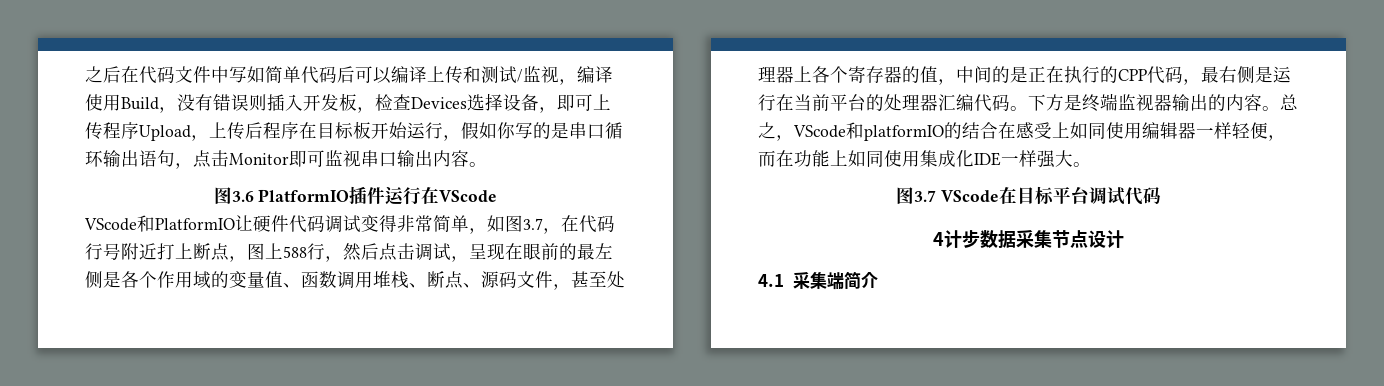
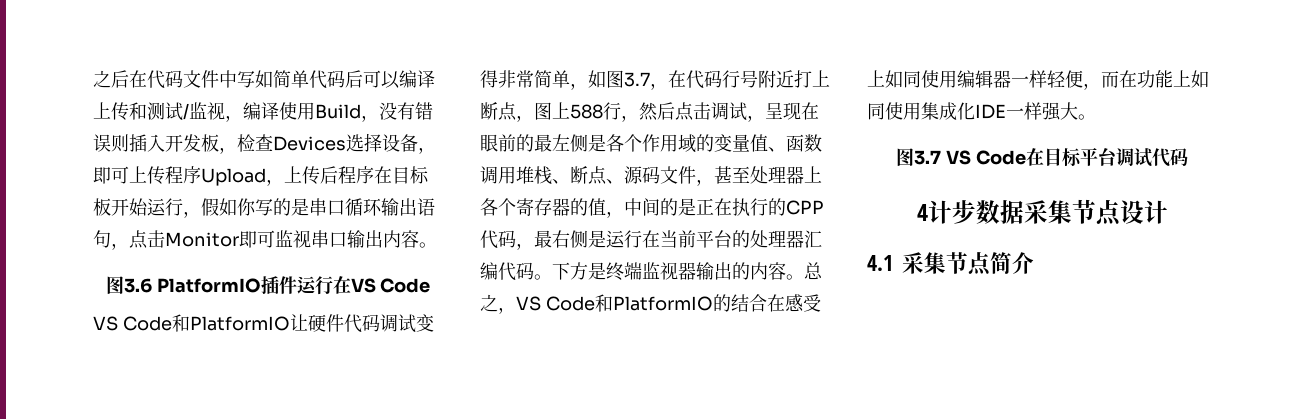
- 图3.6 PlatformIO插件运行在VScode
- VScode和PlatformIO让硬件代码调试变得非常简单，如图3.7，在代码行号附近打上断点，图上588行，然后点击调试，呈现在眼前的最左侧是各个作用域的变量值、函数调用堆栈、断点、源码文件，甚至处理器上各个寄存器的值，中间的是正在执行的CPP代码，最右侧是运行在当前平台的处理器汇编代码。
+ 图3.6 PlatformIO插件运行在VS Code
+ VS Code和PlatformIO让硬件代码调试变得非常简单，如图3.7，在代码行号附近打上断点，图上588行，然后点击调试，呈现在眼前的最左侧是各个作用域的变量值、函数调用堆栈、断点、源码文件，甚至处理器上各个寄存器的值，中间的是正在执行的CPP代码，最右侧是运行在当前平台的处理器汇编代码。
- 总之，VScode和platformIO的结合在感受上如同使用编辑器一样轻便，而在功能上如同使用集成化IDE一样强大。
+ 总之，VS Code和PlatformIO的结合在感受上如同使用编辑器一样轻便，而在功能上如同使用集成化IDE一样强大。
- 图3.7 VScode在目标平台调试代码
+ 图3.7 VS Code在目标平台调试代码
- 4.1采集端简介
+ 4.1采集节点简介

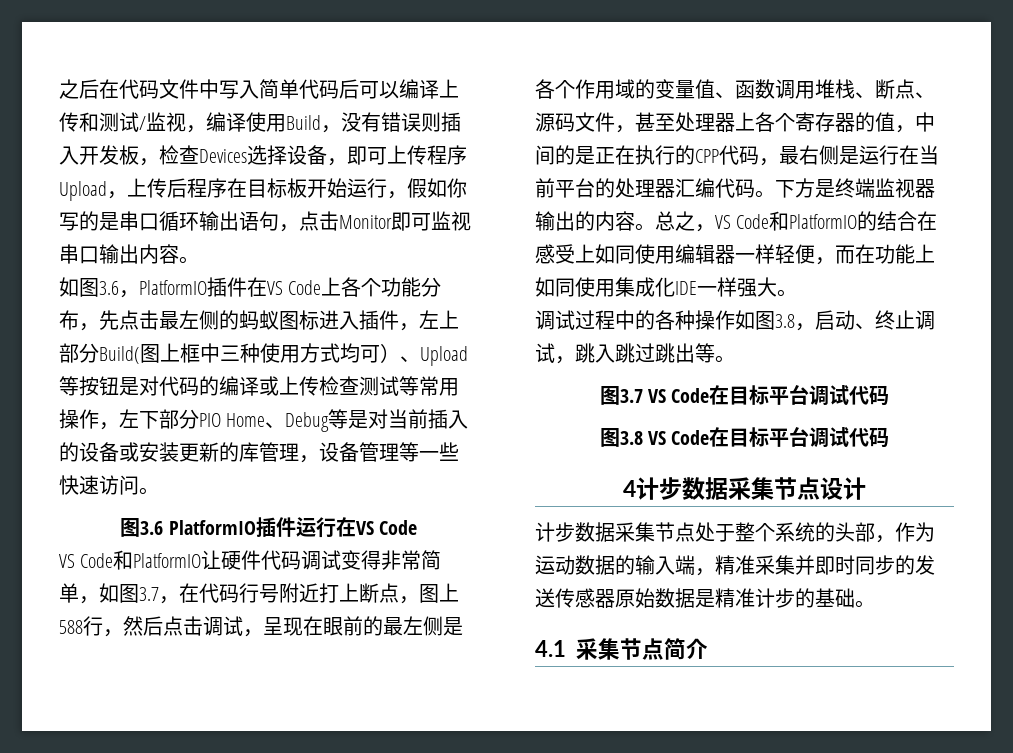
- 之后在代码文件中写如简单代码后可以编译上传和测试/监视，编译使用Build，没有错误则插入开发板，检查Devices选择设备，即可上传程序Upload，上传后程序在目标板开始运行，假如你写的是串口循环输出语句，点击Monitor即可监视串口输出内容。
+ 之后在代码文件中写入简单代码后可以编译上传和测试/监视，编译使用Build，没有错误则插入开发板，检查Devices选择设备，即可上传程序Upload，上传后程序在目标板开始运行，假如你写的是串口循环输出语句，点击Monitor即可监视串口输出内容。
+ 如图3.6，PlatformIO插件在VS Code上各个功能分布，先点击最左侧的蚂蚁图标进入插件，左上部分Build(图上框中三种使用方式均可）、Upload等按钮是对代码的编译或上传检查测试等常用操作，左下部分PIO Home、Debug等是对当前插入的设备或安装更新的库管理，设备管理等一些快速访问。
+ 调试过程中的各种操作如图3.8，启动、终止调试，跳入跳过跳出等。
+ 图3.8 VS Code在目标平台调试代码
+ 计步数据采集节点处于整个系统的头部，作为运动数据的输入端，精准采集并即时同步的发送传感器原始数据是精准计步的基础。

